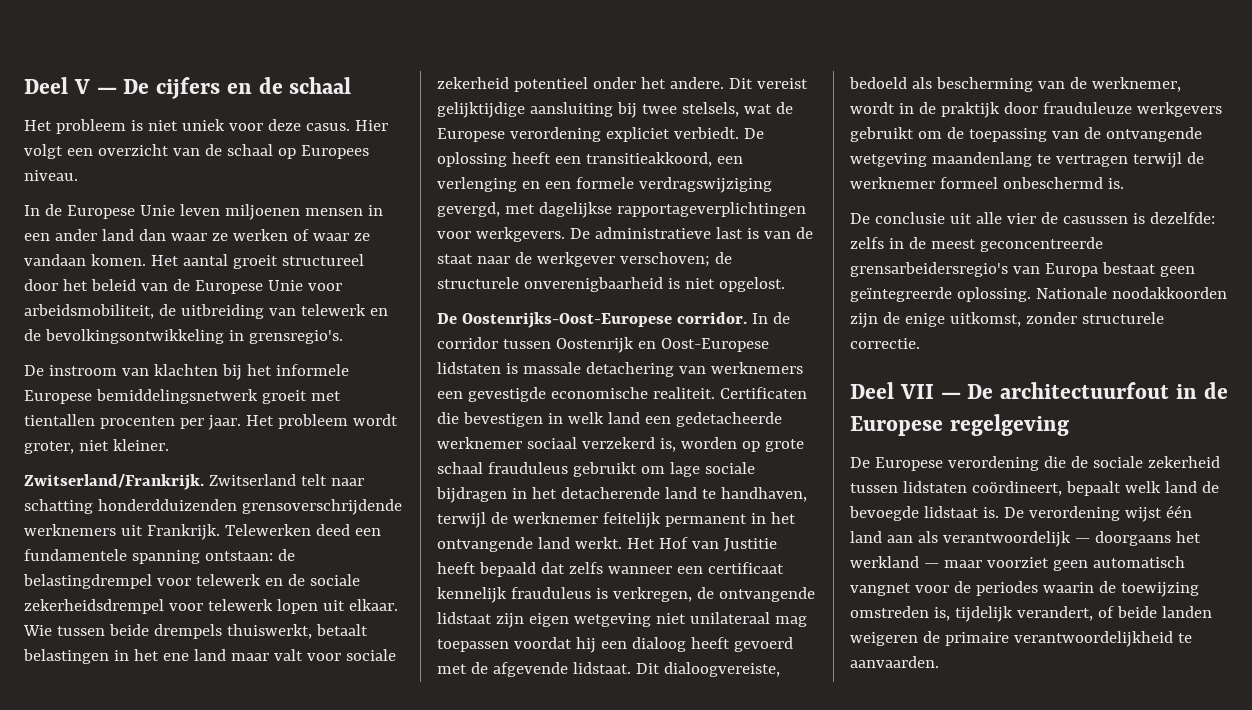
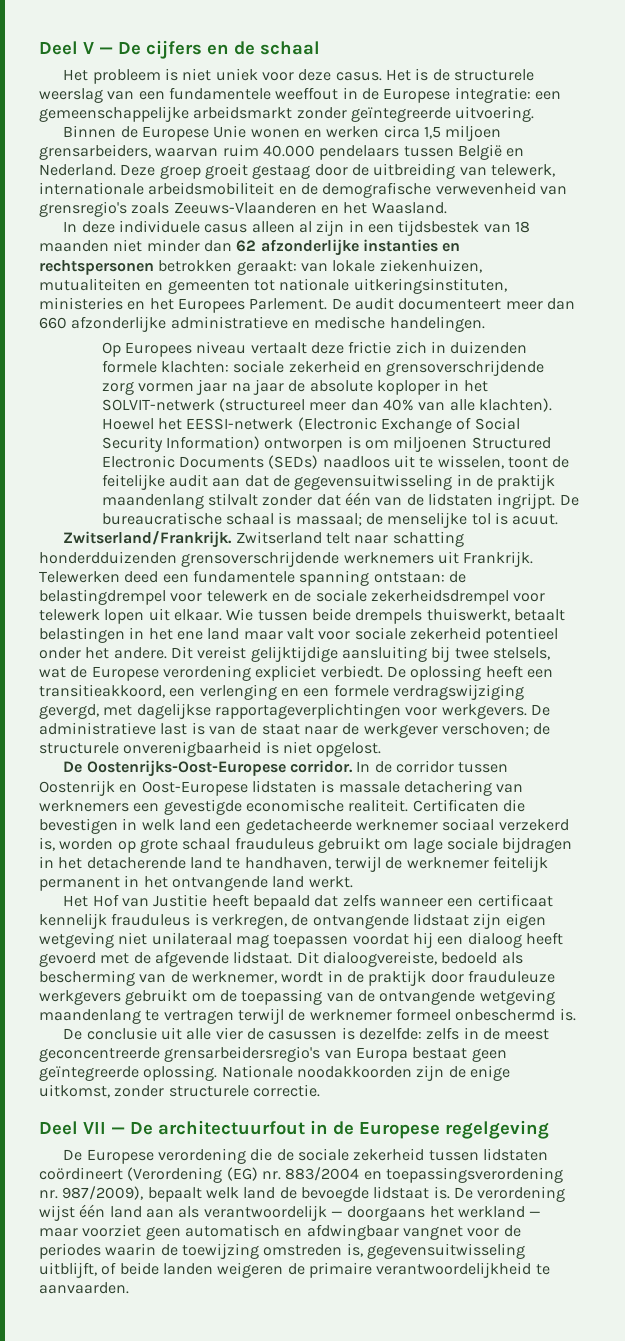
- Hier volgt een overzicht van de schaal op Europees niveau.
- In de Europese Unie leven miljoenen mensen in een ander land dan waar ze werken of waar ze vandaan komen. Het aantal groeit structureel door het beleid van de Europese Unie voor arbeidsmobiliteit, de uitbreiding van telewerk en de bevolkingsontwikkeling in grensregio's.
- De instroom van klachten bij het informele Europese bemiddelingsnetwerk groeit met tientallen procenten per jaar. Het probleem wordt groter, niet kleiner.
+ Het is de structurele weerslag van een fundamentele weeffout in de Europese integratie: een gemeenschappelijke arbeidsmarkt zonder geïntegreerde uitvoering.
+ Binnen de Europese Unie wonen en werken circa 1,5 miljoen grensarbeiders, waarvan ruim 40.000 pendelaars tussen België en Nederland. Deze groep groeit gestaag door de uitbreiding van telewerk, internationale arbeidsmobiliteit en de demografische verwevenheid van grensregio's zoals Zeeuws-Vlaanderen en het Waasland.
+ In deze individuele casus alleen al zijn in een tijdsbestek van 18 maanden niet minder dan 62 afzonderlijke instanties en rechtspersonen betrokken geraakt: van lokale ziekenhuizen, mutualiteiten en gemeenten tot nationale uitkeringsinstituten, ministeries en het Europees Parlement. De audit documenteert meer dan 660 afzonderlijke administratieve en medische handelingen.
+ Op Europees niveau vertaalt deze frictie zich in duizenden formele klachten: sociale zekerheid en grensoverschrijdende zorg vormen jaar na jaar de absolute koploper in het SOLVIT-netwerk (structureel meer dan 40% van alle klachten). Hoewel het EESSI-netwerk (Electronic Exchange of Social Security Information) ontworpen is om miljoenen Structured Electronic Documents (SEDs) naadloos uit te wisselen, toont de feitelijke audit aan dat de gegevensuitwisseling in de praktijk maandenlang stilvalt zonder dat één van de lidstaten ingrijpt. De bureaucratische schaal is massaal; de menselijke tol is acuut.
- Certificaten die bevestigen in welk land een gedetacheerde werknemer sociaal verzekerd is, worden op grote schaal frauduleus gebruikt om lage sociale bijdragen in het detacherende land te handhaven, terwijl de werknemer feitelijk permanent in het ontvangende land werkt. Het Hof van Justitie heeft bepaald dat zelfs wanneer een certificaat kennelijk frauduleus is verkregen, de ontvangende lidstaat zijn eigen wetgeving niet unilateraal mag toepassen voordat hij een dialoog heeft gevoerd met de afgevende lidstaat.
+ Certificaten die bevestigen in welk land een gedetacheerde werknemer sociaal verzekerd is, worden op grote schaal frauduleus gebruikt om lage sociale bijdragen in het detacherende land te handhaven, terwijl de werknemer feitelijk permanent in het ontvangende land werkt.
+ Het Hof van Justitie heeft bepaald dat zelfs wanneer een certificaat kennelijk frauduleus is verkregen, de ontvangende lidstaat zijn eigen wetgeving niet unilateraal mag toepassen voordat hij een dialoog heeft gevoerd met de afgevende lidstaat.
- De Europese verordening die de sociale zekerheid tussen lidstaten coördineert, bepaalt welk land de bevoegde lidstaat is.
+ De Europese verordening die de sociale zekerheid tussen lidstaten coördineert (Verordening (EG) nr. 883/2004 en toepassingsverordening nr. 987/2009), bepaalt welk land de bevoegde lidstaat is.
- De verordening wijst één land aan als verantwoordelijk — doorgaans het werkland — maar voorziet geen automatisch vangnet voor de periodes waarin de toewijzing omstreden is, tijdelijk verandert, of beide landen weigeren de primaire verantwoordelijkheid te aanvaarden.
+ De verordening wijst één land aan als verantwoordelijk — doorgaans het werkland — maar voorziet geen automatisch en afdwingbaar vangnet voor de periodes waarin de toewijzing omstreden is, gegevensuitwisseling uitblijft, of beide landen weigeren de primaire verantwoordelijkheid te aanvaarden.

